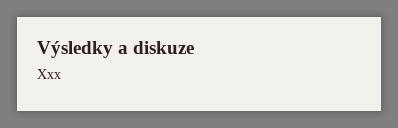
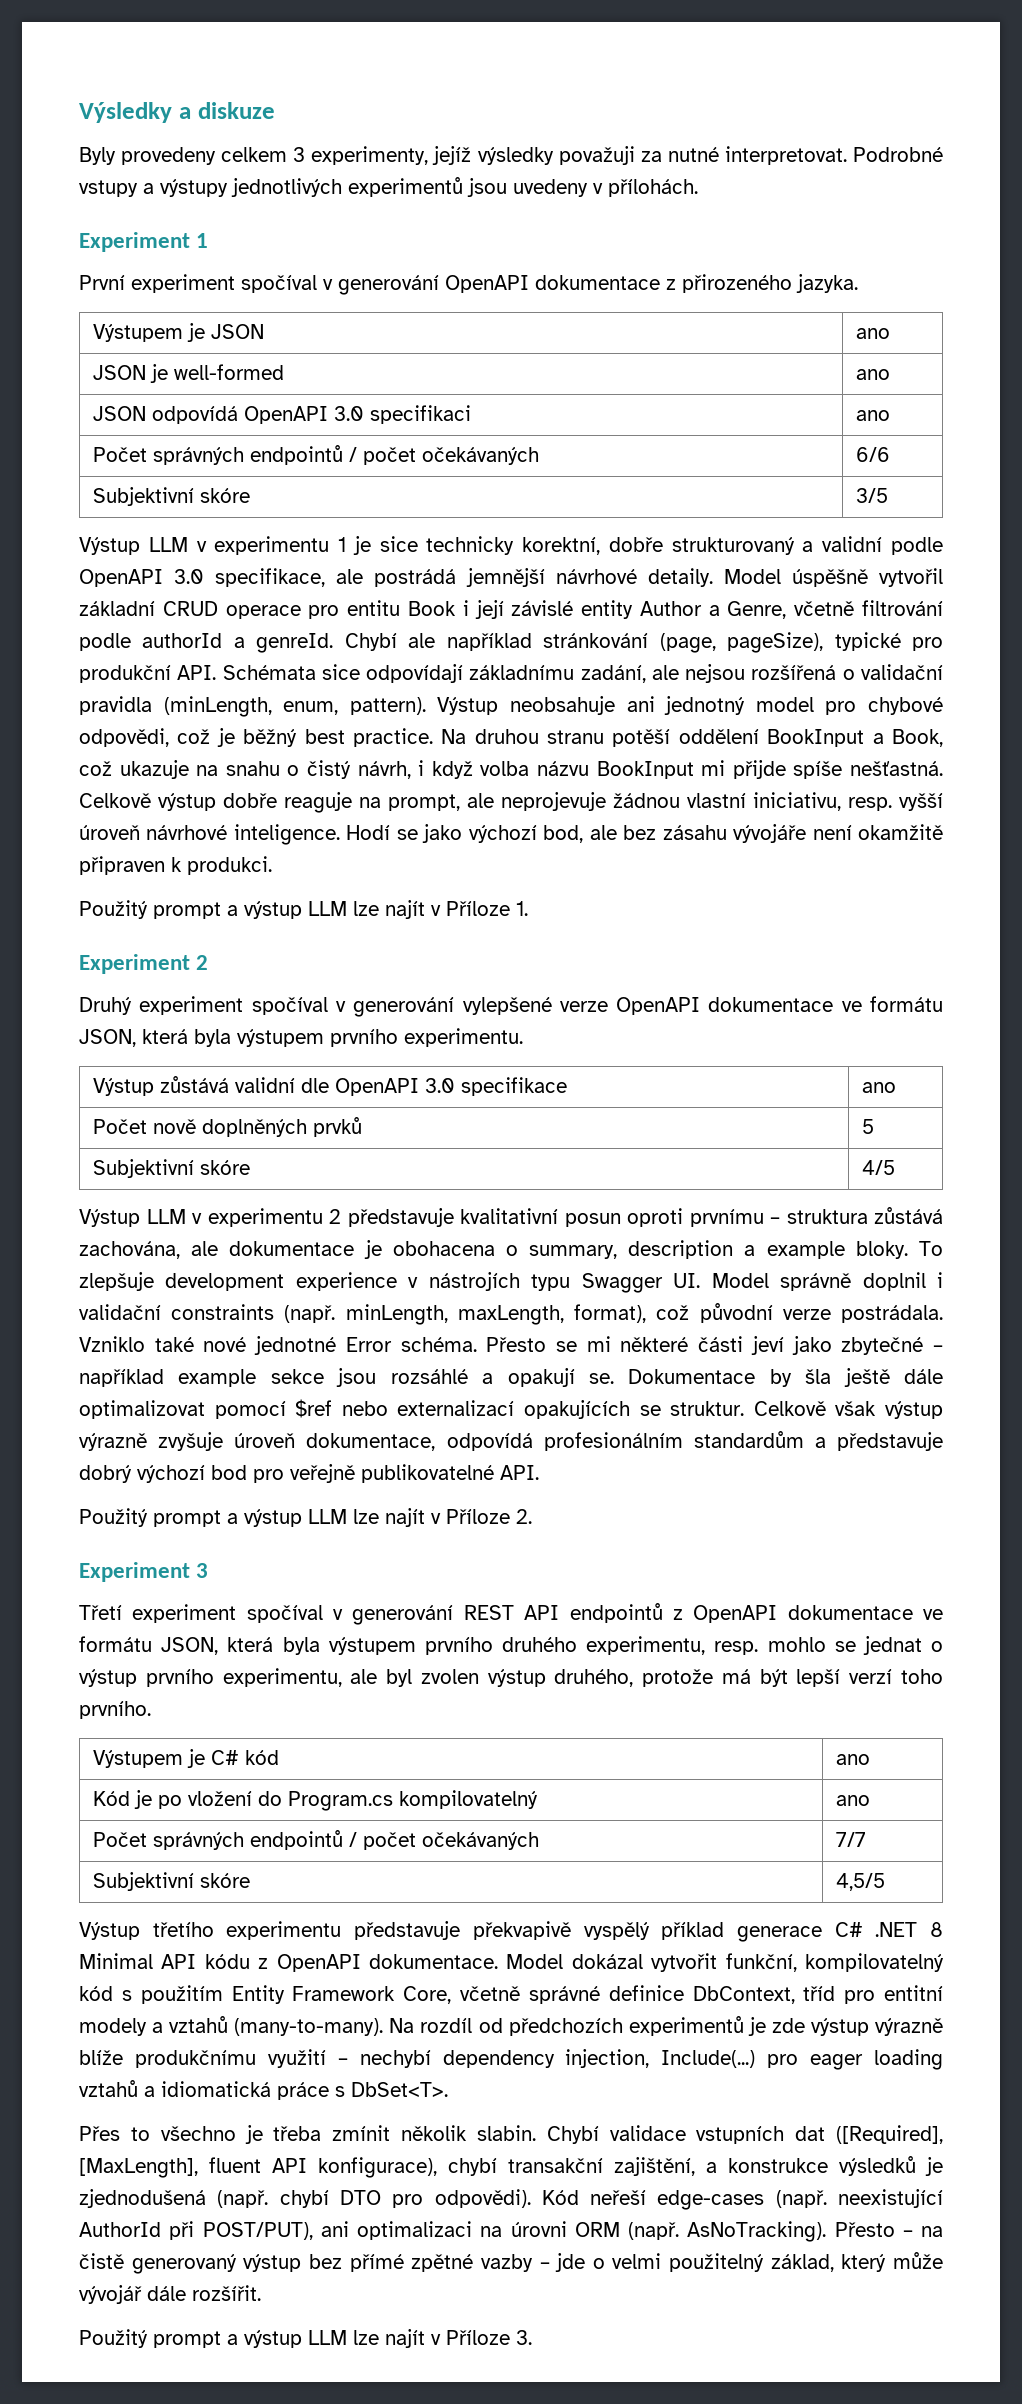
- Xxx
+ Byly provedeny celkem 3 experimenty, jejíž výsledky považuji za nutné interpretovat. Podrobné vstupy a výstupy jednotlivých experimentů jsou uvedeny v přílohách.
+ Experiment 1
+ První experiment spočíval v generování OpenAPI dokumentace z přirozeného jazyka.
+ Výstupem je JSON | ano
+ JSON je well-formed | ano
+ JSON odpovídá OpenAPI 3.0 specifikaci | ano
+ Počet správných endpointů / počet očekávaných | 6/6
+ Subjektivní skóre | 3/5
+ Výstup LLM v experimentu 1 je sice technicky korektní, dobře strukturovaný a validní podle OpenAPI 3.0 specifikace, ale postrádá jemnější návrhové detaily. Model úspěšně vytvořil základní CRUD operace pro entitu Book i její závislé entity Author a Genre, včetně filtrování podle authorId a genreId. Chybí ale například stránkování (page, pageSize), typické pro produkční API. Schémata sice odpovídají základnímu zadání, ale nejsou rozšířená o validační pravidla (minLength, enum, pattern). Výstup neobsahuje ani jednotný model pro chybové odpovědi, což je běžný best practice. Na druhou stranu potěší oddělení BookInput a Book, což ukazuje na snahu o čistý návrh, i když volba názvu BookInput mi přijde spíše nešťastná. Celkově výstup dobře reaguje na prompt, ale neprojevuje žádnou vlastní iniciativu, resp. vyšší úroveň návrhové inteligence. Hodí se jako výchozí bod, ale bez zásahu vývojáře není okamžitě připraven k produkci.
+ Použitý prompt a výstup LLM lze najít v Příloze 1.
+ Experiment 2
+ Druhý experiment spočíval v generování vylepšené verze OpenAPI dokumentace ve formátu JSON, která byla výstupem prvního experimentu.
+ Výstup zůstává validní dle OpenAPI 3.0 specifikace | ano
+ Počet nově doplněných prvků | 5
+ Subjektivní skóre | 4/5
+ Výstup LLM v experimentu 2 představuje kvalitativní posun oproti prvnímu – struktura zůstává zachována, ale dokumentace je obohacena o summary, description a example bloky. To zlepšuje development experience v nástrojích typu Swagger UI. Model správně doplnil i validační constraints (např. minLength, maxLength, format), což původní verze postrádala. Vzniklo také nové jednotné Error schéma. Přesto se mi některé části jeví jako zbytečné – například example sekce jsou rozsáhlé a opakují se. Dokumentace by šla ještě dále optimalizovat pomocí $ref nebo externalizací opakujících se struktur. Celkově však výstup výrazně zvyšuje úroveň dokumentace, odpovídá profesionálním standardům a představuje dobrý výchozí bod pro veřejně publikovatelné API.
+ Použitý prompt a výstup LLM lze najít v Příloze 2.
+ Experiment 3
+ Třetí experiment spočíval v generování REST API endpointů z OpenAPI dokumentace ve formátu JSON, která byla výstupem prvního druhého experimentu, resp. mohlo se jednat o výstup prvního experimentu, ale byl zvolen výstup druhého, protože má být lepší verzí toho prvního.
+ Výstupem je C# kód | ano
+ Kód je po vložení do Program.cs kompilovatelný | ano
+ Počet správných endpointů / počet očekávaných | 7/7
+ Subjektivní skóre | 4,5/5
+ Výstup třetího experimentu představuje překvapivě vyspělý příklad generace C# .NET 8 Minimal API kódu z OpenAPI dokumentace. Model dokázal vytvořit funkční, kompilovatelný kód s použitím Entity Framework Core, včetně správné definice DbContext, tříd pro entitní modely a vztahů (many-to-many). Na rozdíl od předchozích experimentů je zde výstup výrazně blíže produkčnímu využití – nechybí dependency injection, Include(...) pro eager loading vztahů a idiomatická práce s DbSet<T>.
+ Přes to všechno je třeba zmínit několik slabin. Chybí validace vstupních dat ([Required], [MaxLength], fluent API konfigurace), chybí transakční zajištění, a konstrukce výsledků je zjednodušená (např. chybí DTO pro odpovědi). Kód neřeší edge-cases (např. neexistující AuthorId při POST/PUT), ani optimalizaci na úrovni ORM (např. AsNoTracking). Přesto – na čistě generovaný výstup bez přímé zpětné vazby – jde o velmi použitelný základ, který může vývojář dále rozšířit.
+ Použitý prompt a výstup LLM lze najít v Příloze 3.

